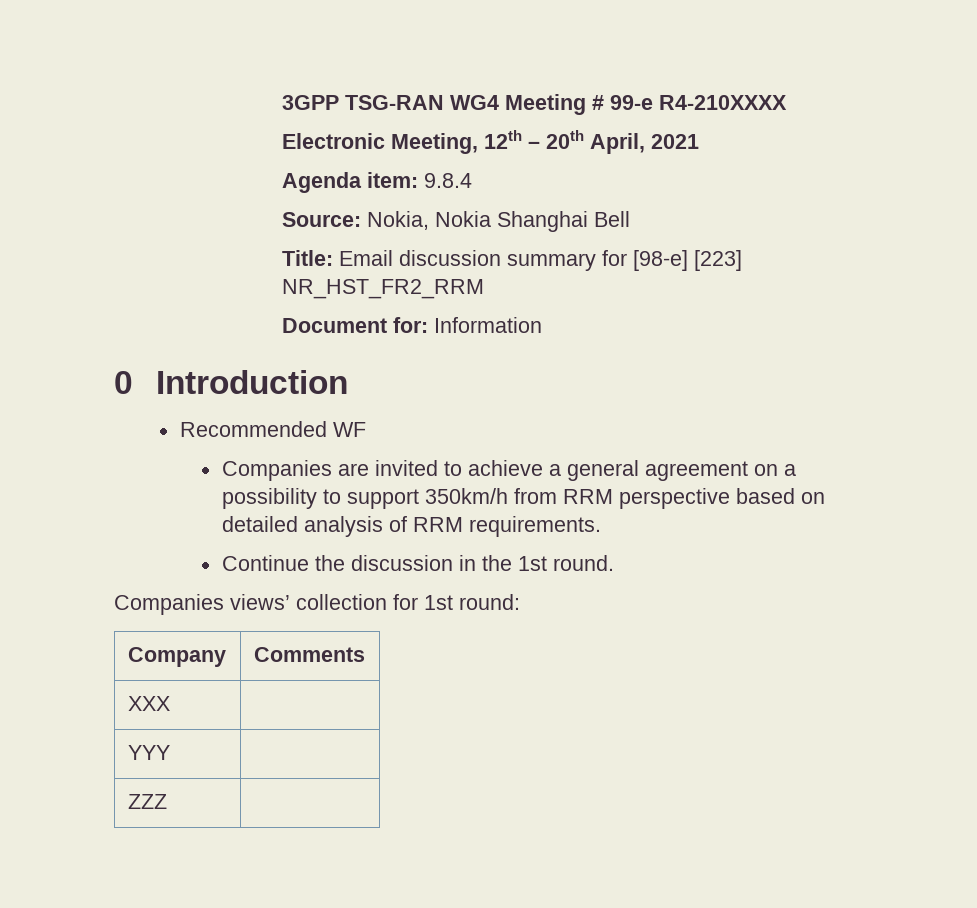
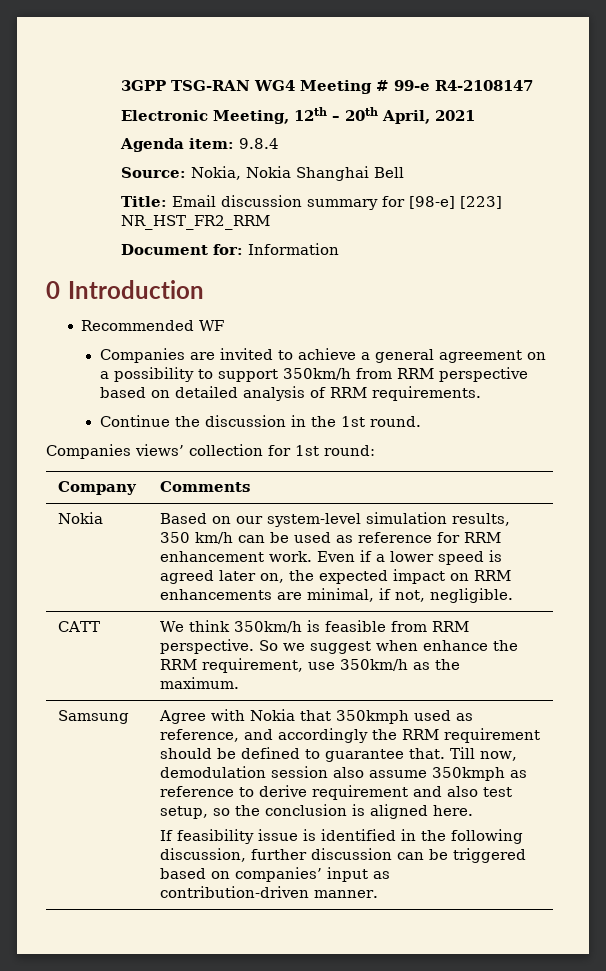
- 3GPP TSG-RAN WG4 Meeting # 99-e R4-210XXXX
+ 3GPP TSG-RAN WG4 Meeting # 99-e R4-2108147
- XXX |
- YYY |
- ZZZ |
+ Nokia | Based on our system-level simulation results, 350 km/h can be used as reference for RRM enhancement work. Even if a lower speed is agreed later on, the expected impact on RRM enhancements are minimal, if not, negligible.
+ CATT | We think 350km/h is feasible from RRM perspective. So we suggest when enhance the RRM requirement, use 350km/h as the maximum.
+ Samsung | Agree with Nokia that 350kmph used as reference, and accordingly the RRM requirement should be defined to guarantee that. Till now, demodulation session also assume 350kmph as reference to derive requirement and also test setup, so the conclusion is aligned here.
+ If feasibility issue is identified in the following discussion, further discussion can be triggered based on companies’ input as contribution-driven manner.

